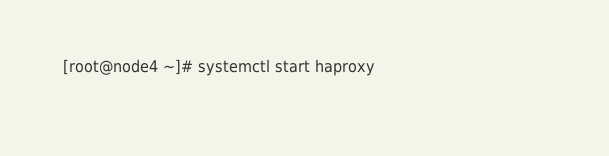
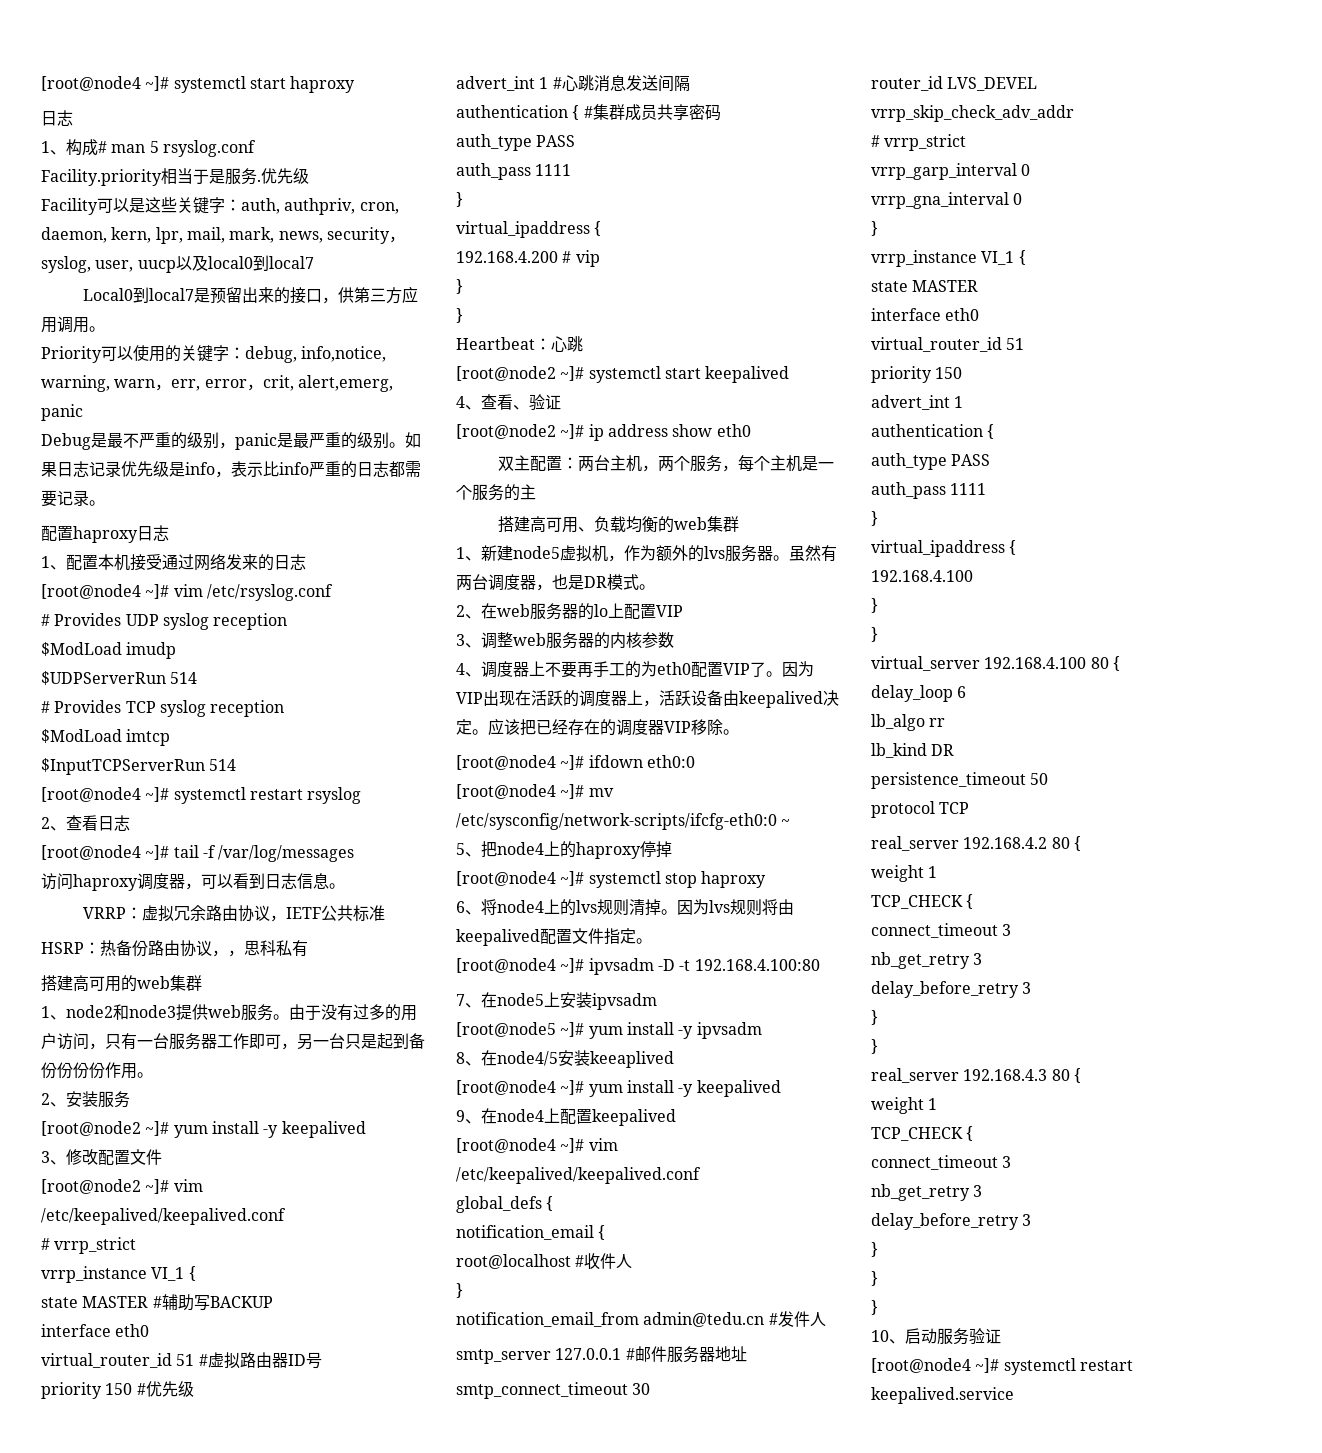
  [root@node4 ~]# systemctl start haproxy
+ 日志
+ 1、构成# man 5 rsyslog.conf
+ Facility.priority相当于是服务.优先级
+ Facility可以是这些关键字：auth, authpriv, cron, daemon, kern, lpr, mail, mark, news, security，syslog, user, uucp以及local0到local7
+ Local0到local7是预留出来的接口，供第三方应用调用。
+ Priority可以使用的关键字：debug, info,notice, warning, warn，err, error，crit, alert,emerg, panic
+ Debug是最不严重的级别，panic是最严重的级别。如果日志记录优先级是info，表示比info严重的日志都需要记录。
+ 配置haproxy日志
+ 1、配置本机接受通过网络发来的日志
+ [root@node4 ~]# vim /etc/rsyslog.conf
+ # Provides UDP syslog reception
+ $ModLoad imudp
+ $UDPServerRun 514
+ # Provides TCP syslog reception
+ $ModLoad imtcp
+ $InputTCPServerRun 514
+ [root@node4 ~]# systemctl restart rsyslog
+ 2、查看日志
+ [root@node4 ~]# tail -f /var/log/messages
+ 访问haproxy调度器，可以看到日志信息。
+ VRRP：虚拟冗余路由协议，IETF公共标准
+ HSRP：热备份路由协议，，思科私有
+ 搭建高可用的web集群
+ 1、node2和node3提供web服务。由于没有过多的用户访问，只有一台服务器工作即可，另一台只是起到备份份份份作用。
+ 2、安装服务
+ [root@node2 ~]# yum install -y keepalived
+ 3、修改配置文件
+ [root@node2 ~]# vim /etc/keepalived/keepalived.conf
+ # vrrp_strict
+ vrrp_instance VI_1 {
+ state MASTER #辅助写BACKUP
+ interface eth0
+ virtual_router_id 51 #虚拟路由器ID号
+ priority 150 #优先级
+ advert_int 1 #心跳消息发送间隔
+ authentication { #集群成员共享密码
+ auth_type PASS
+ auth_pass 1111
+ }
+ virtual_ipaddress {
+ 192.168.4.200 # vip
+ }
+ }
+ Heartbeat：心跳
+ [root@node2 ~]# systemctl start keepalived
+ 4、查看、验证
+ [root@node2 ~]# ip address show eth0
+ 双主配置：两台主机，两个服务，每个主机是一个服务的主
+ 搭建高可用、负载均衡的web集群
+ 1、新建node5虚拟机，作为额外的lvs服务器。虽然有两台调度器，也是DR模式。
+ 2、在web服务器的lo上配置VIP
+ 3、调整web服务器的内核参数
+ 4、调度器上不要再手工的为eth0配置VIP了。因为VIP出现在活跃的调度器上，活跃设备由keepalived决定。应该把已经存在的调度器VIP移除。
+ [root@node4 ~]# ifdown eth0:0
+ [root@node4 ~]# mv /etc/sysconfig/network-scripts/ifcfg-eth0:0 ~
+ 5、把node4上的haproxy停掉
+ [root@node4 ~]# systemctl stop haproxy
+ 6、将node4上的lvs规则清掉。因为lvs规则将由keepalived配置文件指定。
+ [root@node4 ~]# ipvsadm -D -t 192.168.4.100:80
+ 7、在node5上安装ipvsadm
+ [root@node5 ~]# yum install -y ipvsadm
+ 8、在node4/5安装keeaplived
+ [root@node4 ~]# yum install -y keepalived
+ 9、在node4上配置keepalived
+ [root@node4 ~]# vim /etc/keepalived/keepalived.conf
+ global_defs {
+ notification_email {
+ root@localhost #收件人
+ }
+ notification_email_from admin@tedu.cn #发件人
+ smtp_server 127.0.0.1 #邮件服务器地址
+ smtp_connect_timeout 30
+ router_id LVS_DEVEL
+ vrrp_skip_check_adv_addr
+ # vrrp_strict
+ vrrp_garp_interval 0
+ vrrp_gna_interval 0
+ }
+ vrrp_instance VI_1 {
+ state MASTER
+ interface eth0
+ virtual_router_id 51
+ priority 150
+ advert_int 1
+ authentication {
+ auth_type PASS
+ auth_pass 1111
+ }
+ virtual_ipaddress {
+ 192.168.4.100
+ }
+ }
+ virtual_server 192.168.4.100 80 {
+ delay_loop 6
+ lb_algo rr
+ lb_kind DR
+ persistence_timeout 50
+ protocol TCP
+ real_server 192.168.4.2 80 {
+ weight 1
+ TCP_CHECK {
+ connect_timeout 3
+ nb_get_retry 3
+ delay_before_retry 3
+ }
+ }
+ real_server 192.168.4.3 80 {
+ weight 1
+ TCP_CHECK {
+ connect_timeout 3
+ nb_get_retry 3
+ delay_before_retry 3
+ }
+ }
+ }
+ 10、启动服务验证
+ [root@node4 ~]# systemctl restart keepalived.service

